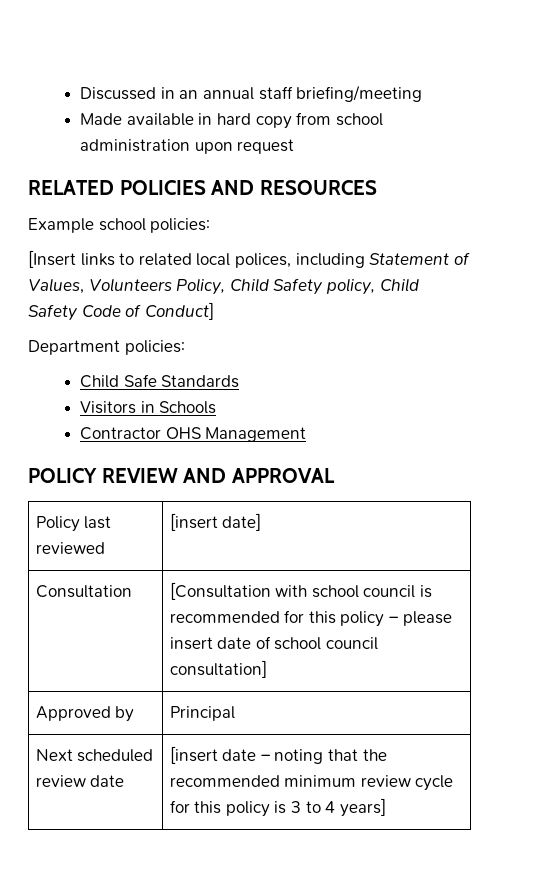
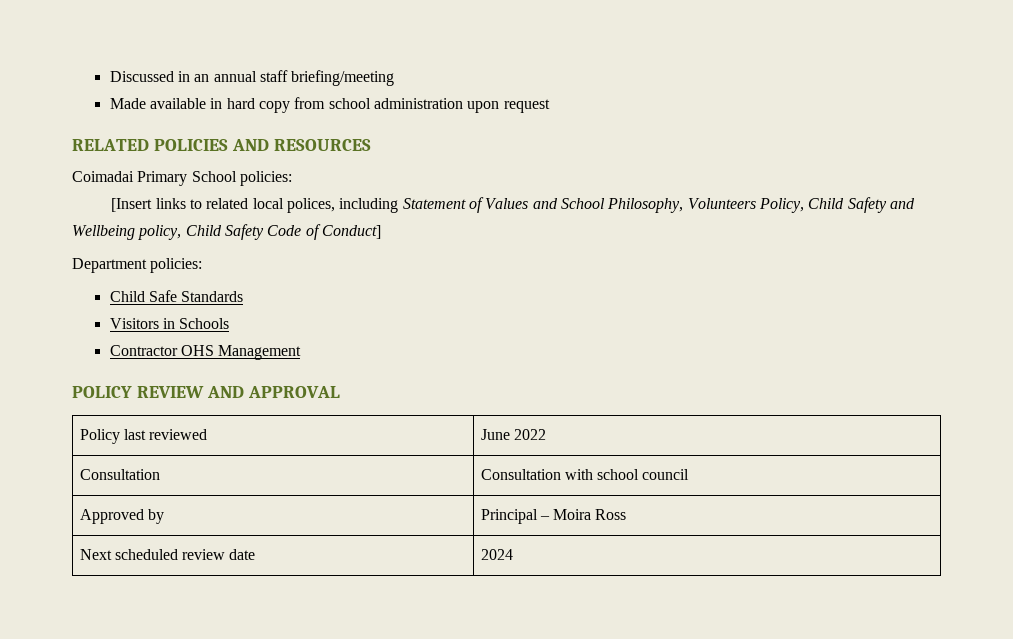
- Example school policies:
+ Coimadai Primary School policies:
- [Insert links to related local polices, including Statement of Values, Volunteers Policy, Child Safety policy, Child Safety Code of Conduct]
+ [Insert links to related local polices, including Statement of Values and School Philosophy, Volunteers Policy, Child Safety and Wellbeing policy, Child Safety Code of Conduct]
- Policy last reviewed | [insert date]
+ Policy last reviewed | June 2022
- Consultation | [Consultation with school council is recommended for this policy – please insert date of school council consultation]
+ Consultation | Consultation with school council
- Approved by | Principal
+ Approved by | Principal – Moira Ross
- Next scheduled review date | [insert date – noting that the recommended minimum review cycle for this policy is 3 to 4 years]
+ Next scheduled review date | 2024

